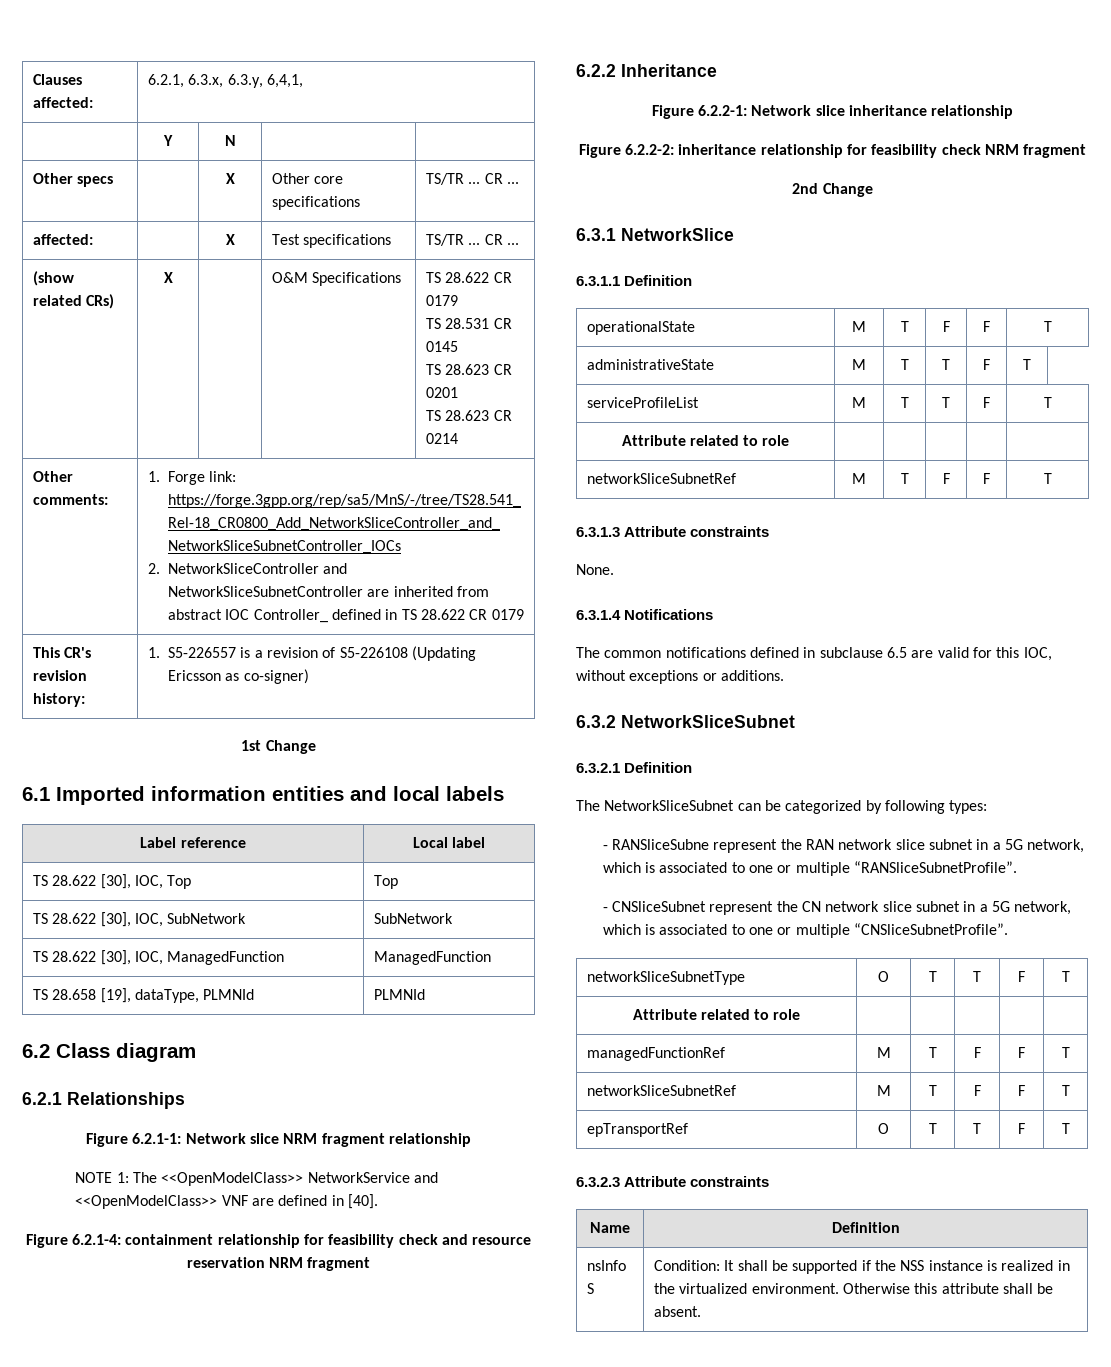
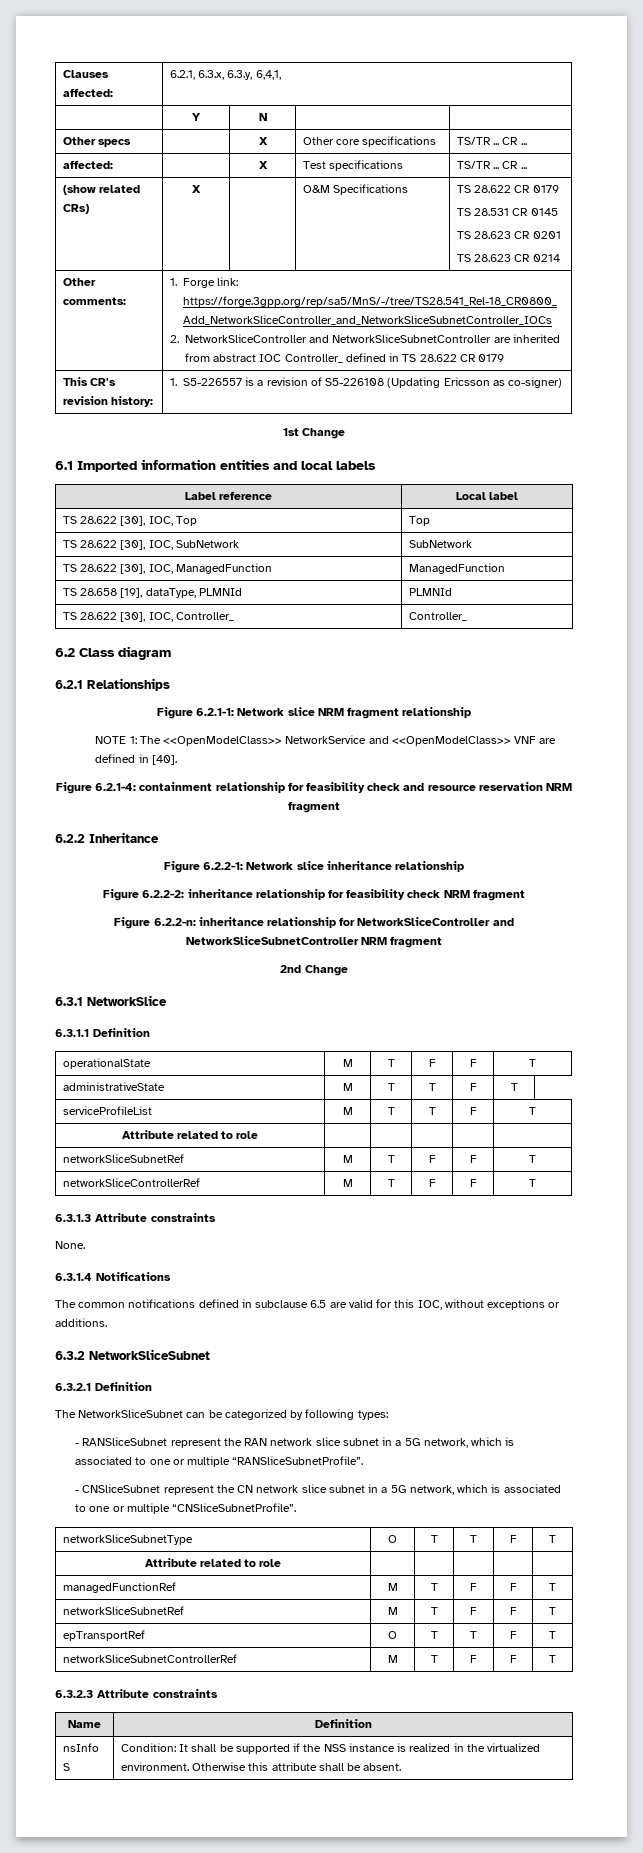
+ TS 28.622 [30], IOC, Controller_ | Controller_
+ Figure 6.2.2-n: inheritance relationship for NetworkSliceController and NetworkSliceSubnetController NRM fragment
+ networkSliceControllerRef | M | T | F | F | T
- - RANSliceSubne represent the RAN network slice subnet in a 5G network, which is associated to one or multiple “RANSliceSubnetProfile”.
+ - RANSliceSubnet represent the RAN network slice subnet in a 5G network, which is associated to one or multiple “RANSliceSubnetProfile”.
+ networkSliceSubnetControllerRef | M | T | F | F | T

